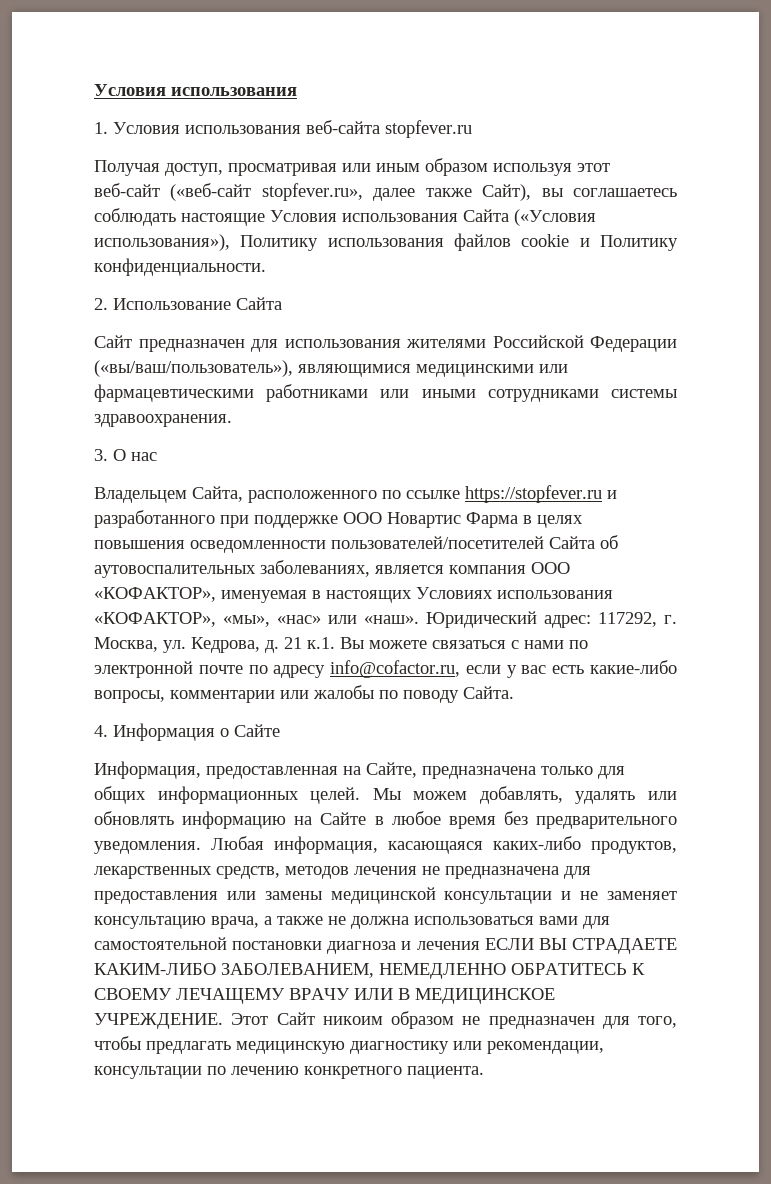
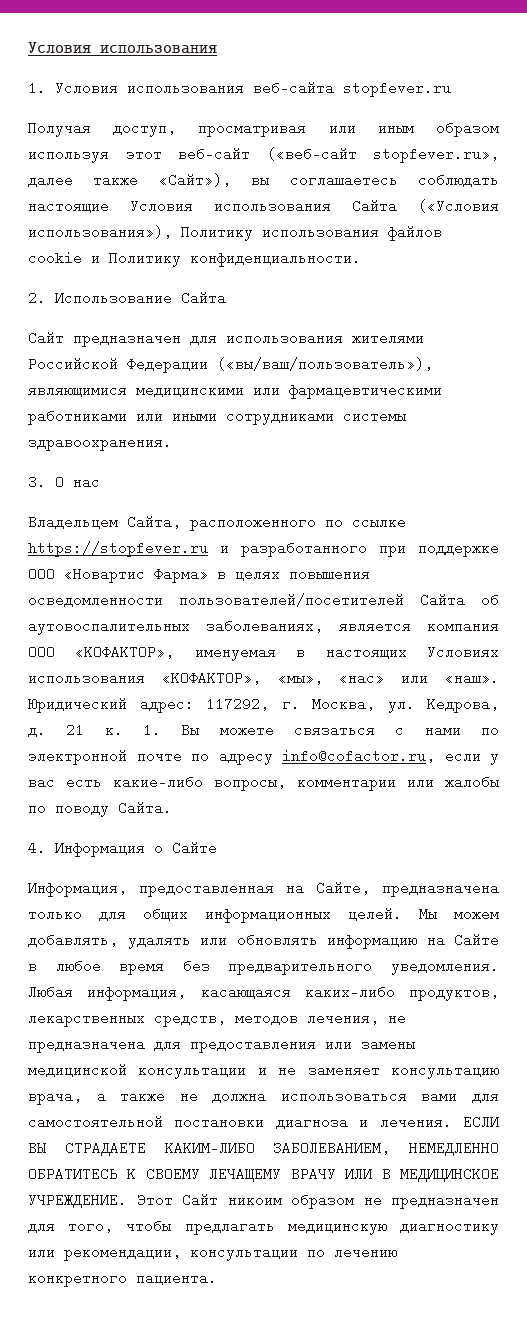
- Получая доступ, просматривая или иным образом используя этот веб-сайт («веб-сайт stopfever.ru», далее также Сайт), вы соглашаетесь соблюдать настоящие Условия использования Сайта («Условия использования»), Политику использования файлов cookie и Политику конфиденциальности.
+ Получая доступ, просматривая или иным образом используя этот веб-сайт («веб-сайт stopfever.ru», далее также «Сайт»), вы соглашаетесь соблюдать настоящие Условия использования Сайта («Условия использования»), Политику использования файлов cookie и Политику конфиденциальности.
- Владельцем Сайта, расположенного по ссылке https://stopfever.ru и разработанного при поддержке ООО Новартис Фарма в целях повышения осведомленности пользователей/посетителей Сайта об аутовоспалительных заболеваниях, является компания ООО «КОФАКТОР», именуемая в настоящих Условиях использования «КОФАКТОР», «мы», «нас» или «наш».
+ Владельцем Сайта, расположенного по ссылке https://stopfever.ru и разработанного при поддержке ООО «Новартис Фарма» в целях повышения осведомленности пользователей/посетителей Сайта об аутовоспалительных заболеваниях, является компания ООО «КОФАКТОР», именуемая в настоящих Условиях использования «КОФАКТОР», «мы», «нас» или «наш».
- 21 к.1. Вы можете связаться с нами по электронной почте по адресу info@cofactor.ru, если у вас есть какие-либо вопросы, комментарии или жалобы по поводу Сайта.
+ 21 к. 1. Вы можете связаться с нами по электронной почте по адресу info@cofactor.ru, если у вас есть какие-либо вопросы, комментарии или жалобы по поводу Сайта.
- Любая информация, касающаяся каких-либо продуктов, лекарственных средств, методов лечения не предназначена для предоставления или замены медицинской консультации и не заменяет консультацию врача, а также не должна использоваться вами для самостоятельной постановки диагноза и лечения ЕСЛИ ВЫ СТРАДАЕТЕ КАКИМ-ЛИБО ЗАБОЛЕВАНИЕМ, НЕМЕДЛЕННО ОБРАТИТЕСЬ К СВОЕМУ ЛЕЧАЩЕМУ ВРАЧУ ИЛИ В МЕДИЦИНСКОЕ УЧРЕЖДЕНИЕ.
+ Любая информация, касающаяся каких-либо продуктов, лекарственных средств, методов лечения, не предназначена для предоставления или замены медицинской консультации и не заменяет консультацию врача, а также не должна использоваться вами для самостоятельной постановки диагноза и лечения. ЕСЛИ ВЫ СТРАДАЕТЕ КАКИМ-ЛИБО ЗАБОЛЕВАНИЕМ, НЕМЕДЛЕННО ОБРАТИТЕСЬ К СВОЕМУ ЛЕЧАЩЕМУ ВРАЧУ ИЛИ В МЕДИЦИНСКОЕ УЧРЕЖДЕНИЕ.

